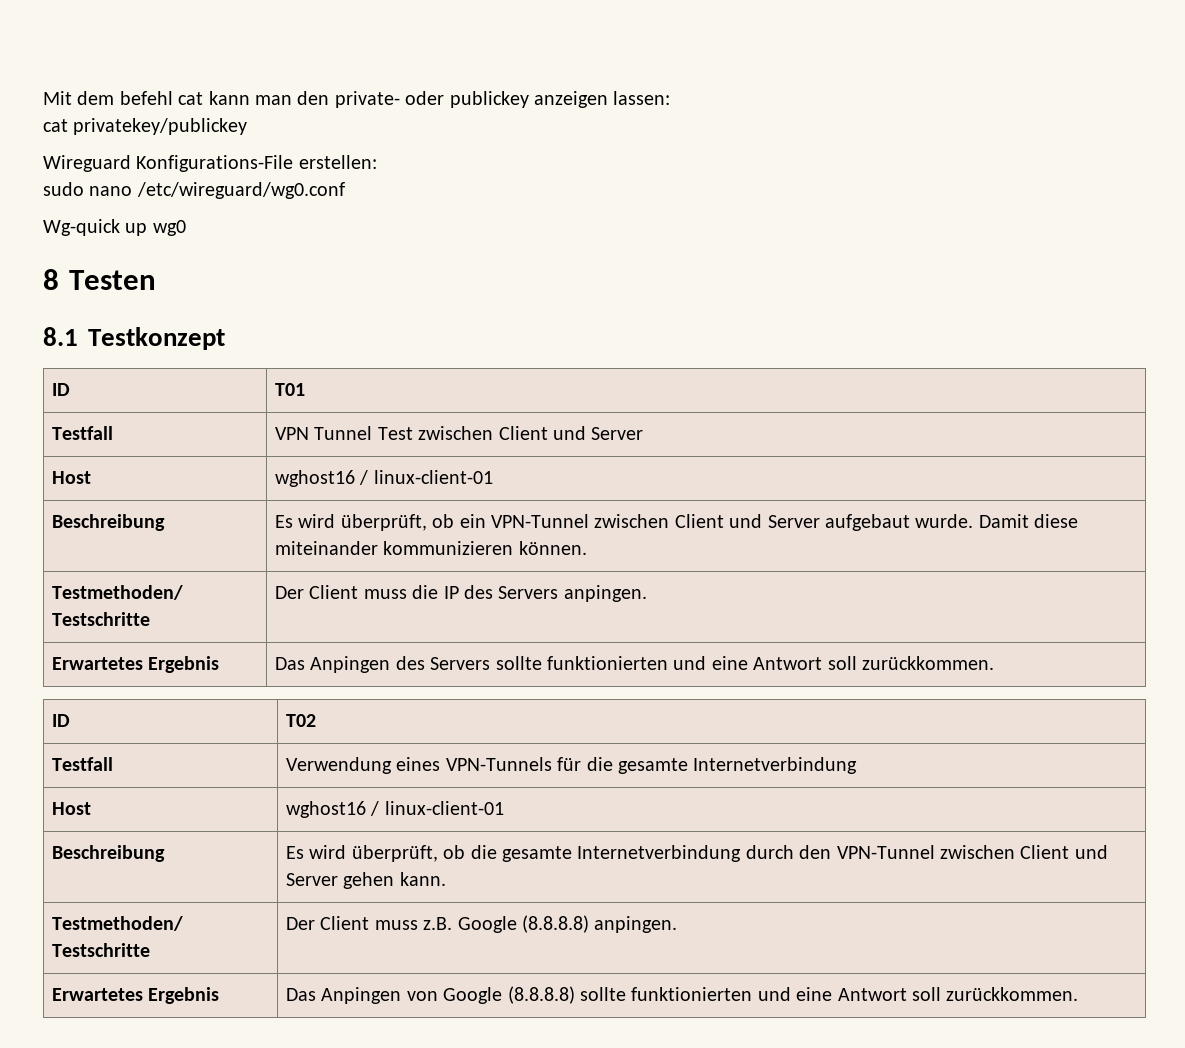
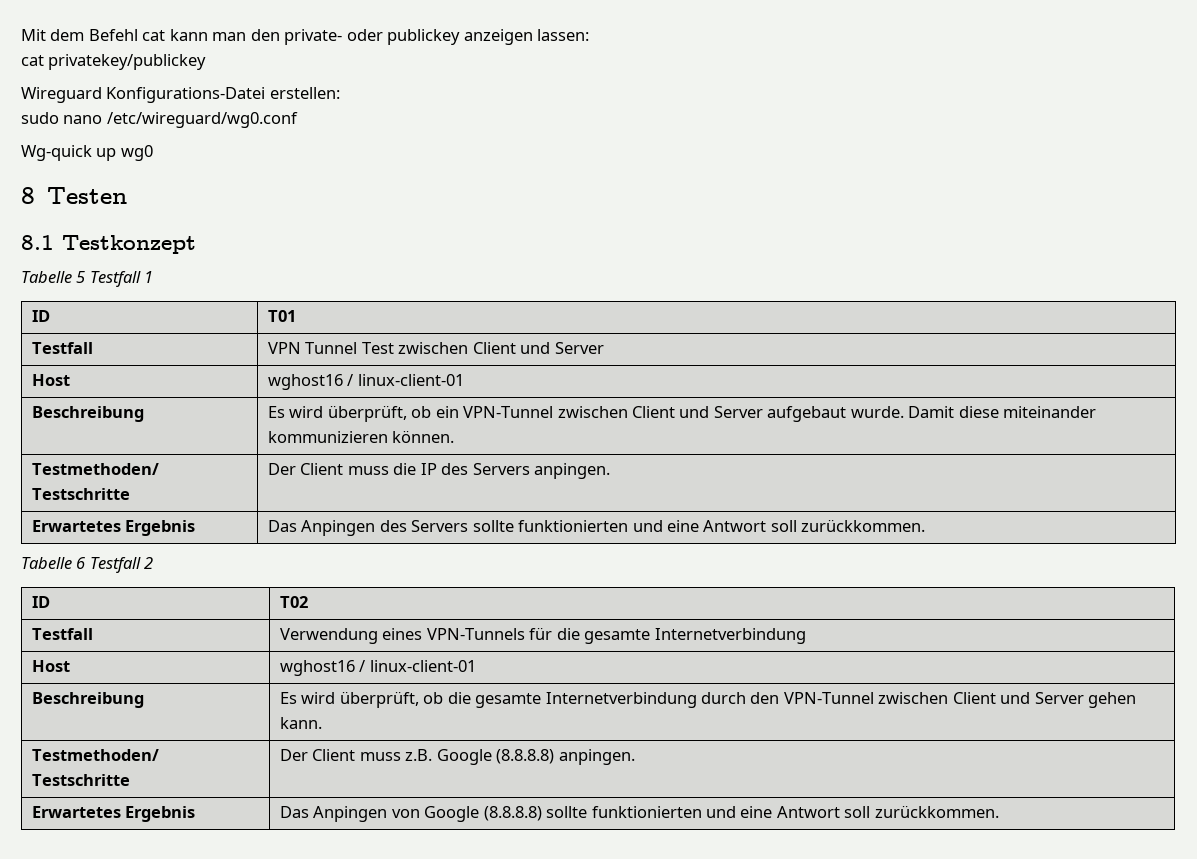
- Mit dem befehl cat kann man den private- oder publickey anzeigen lassen:
+ Mit dem Befehl cat kann man den private- oder publickey anzeigen lassen:
- Wireguard Konfigurations-File erstellen:
+ Wireguard Konfigurations-Datei erstellen:
+ Tabelle 5 Testfall 1
+ Tabelle 6 Testfall 2

